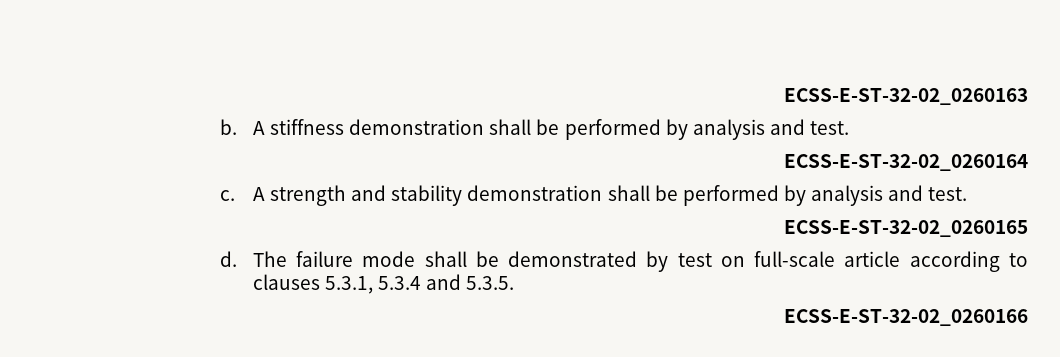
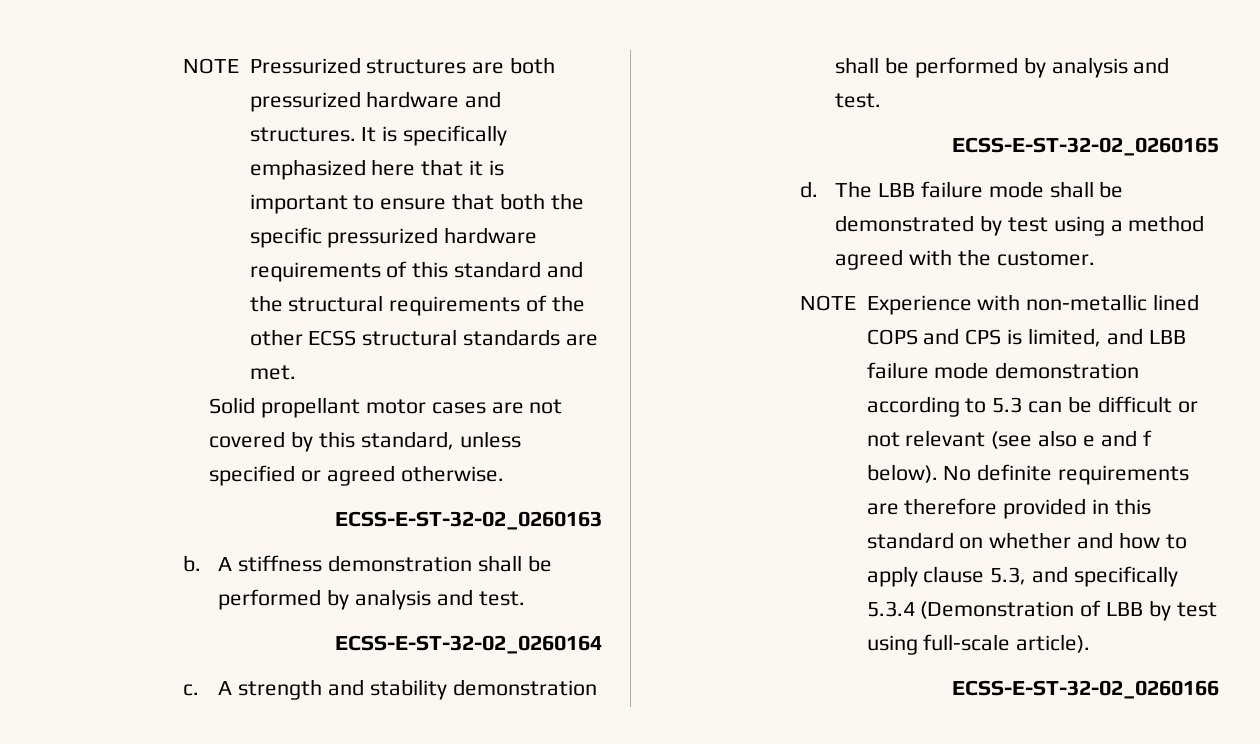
+ NOTE Pressurized structures are both pressurized hardware and structures. It is specifically emphasized here that it is important to ensure that both the specific pressurized hardware requirements of this standard and the structural requirements of the other ECSS structural standards are met.
+ Solid propellant motor cases are not covered by this standard, unless specified or agreed otherwise.
- The failure mode shall be demonstrated by test on full-scale article according to clauses 5.3.1, 5.3.4 and 5.3.5.
+ The LBB failure mode shall be demonstrated by test using a method agreed with the customer.
+ NOTE Experience with non-metallic lined COPS and CPS is limited, and LBB failure mode demonstration according to 5.3 can be difficult or not relevant (see also e and f below). No definite requirements are therefore provided in this standard on whether and how to apply clause 5.3, and specifically 5.3.4 (Demonstration of LBB by test using full-scale article).

